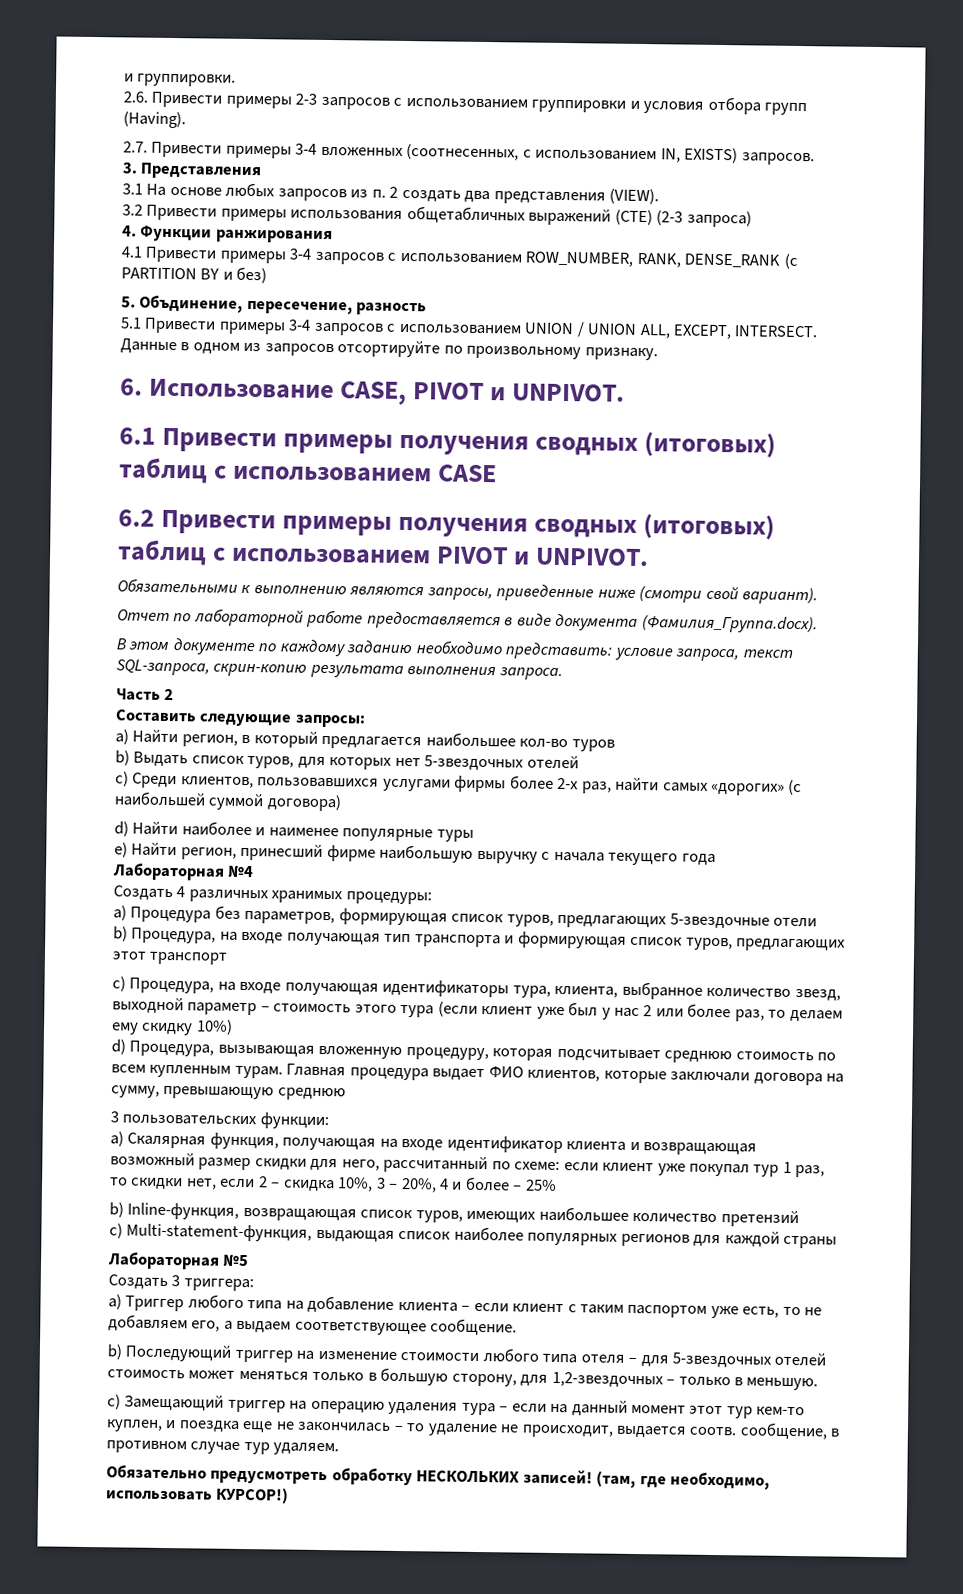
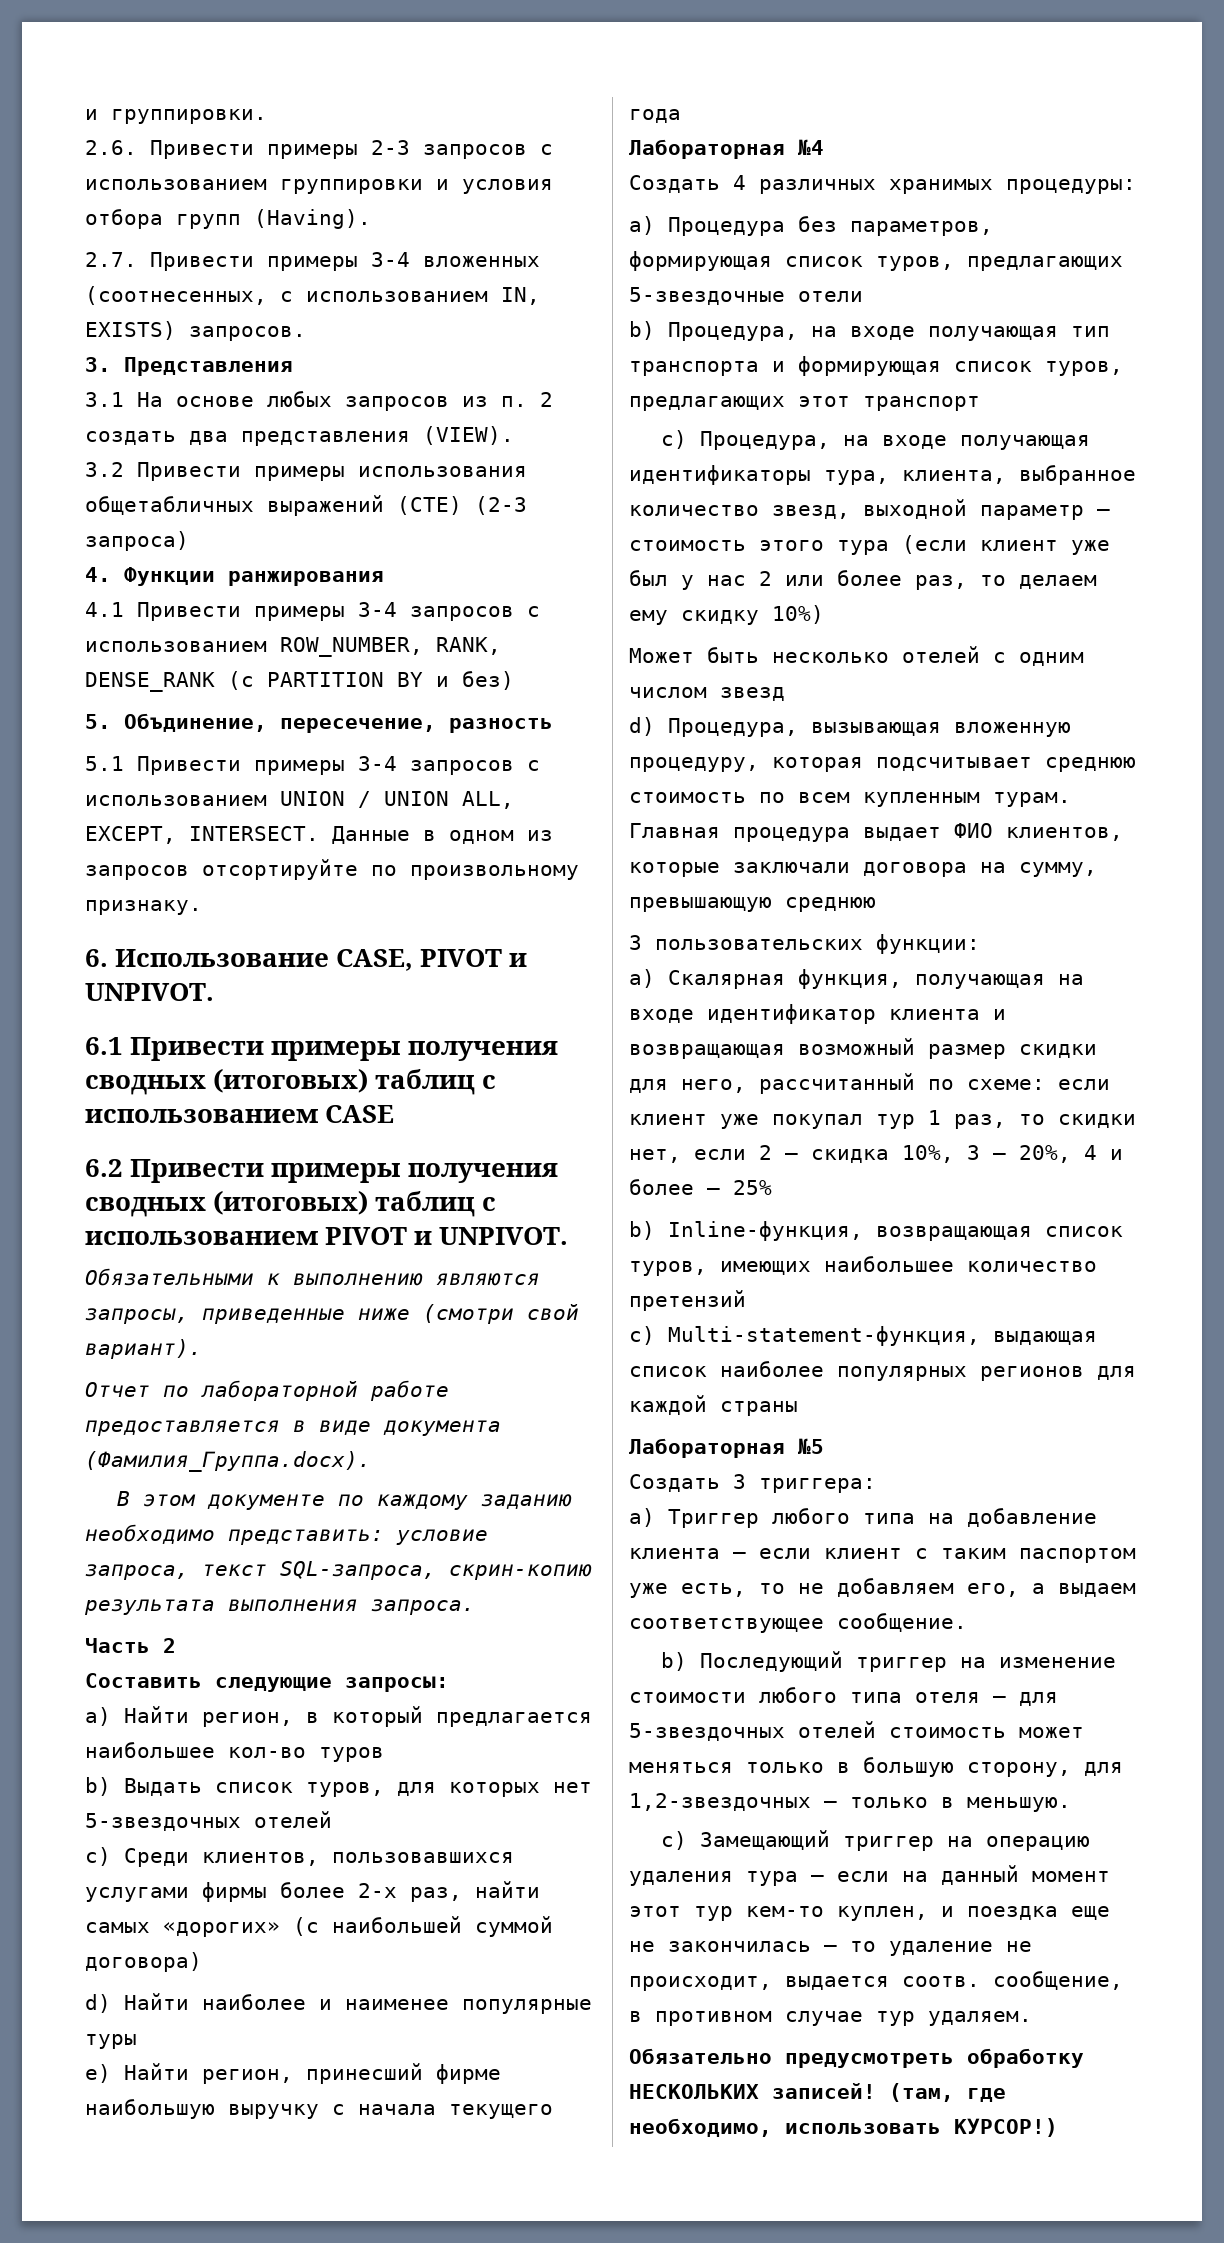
+ Может быть несколько отелей с одним числом звезд

